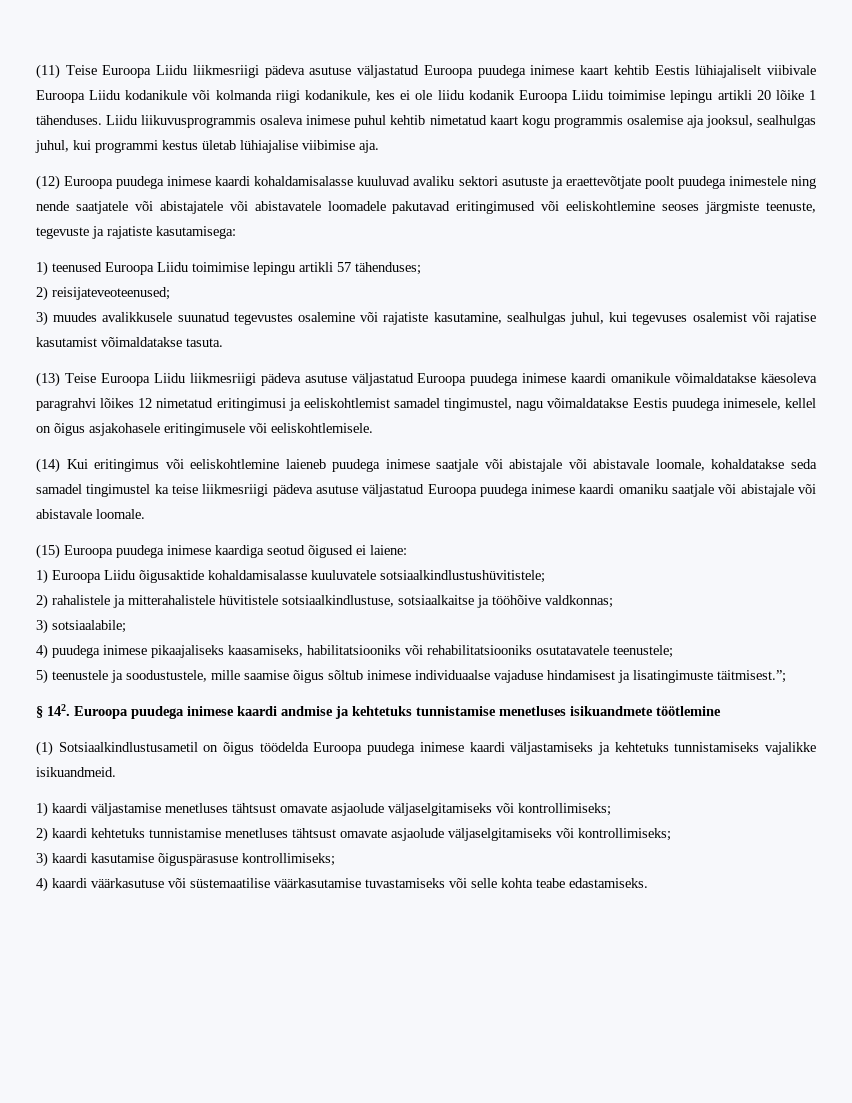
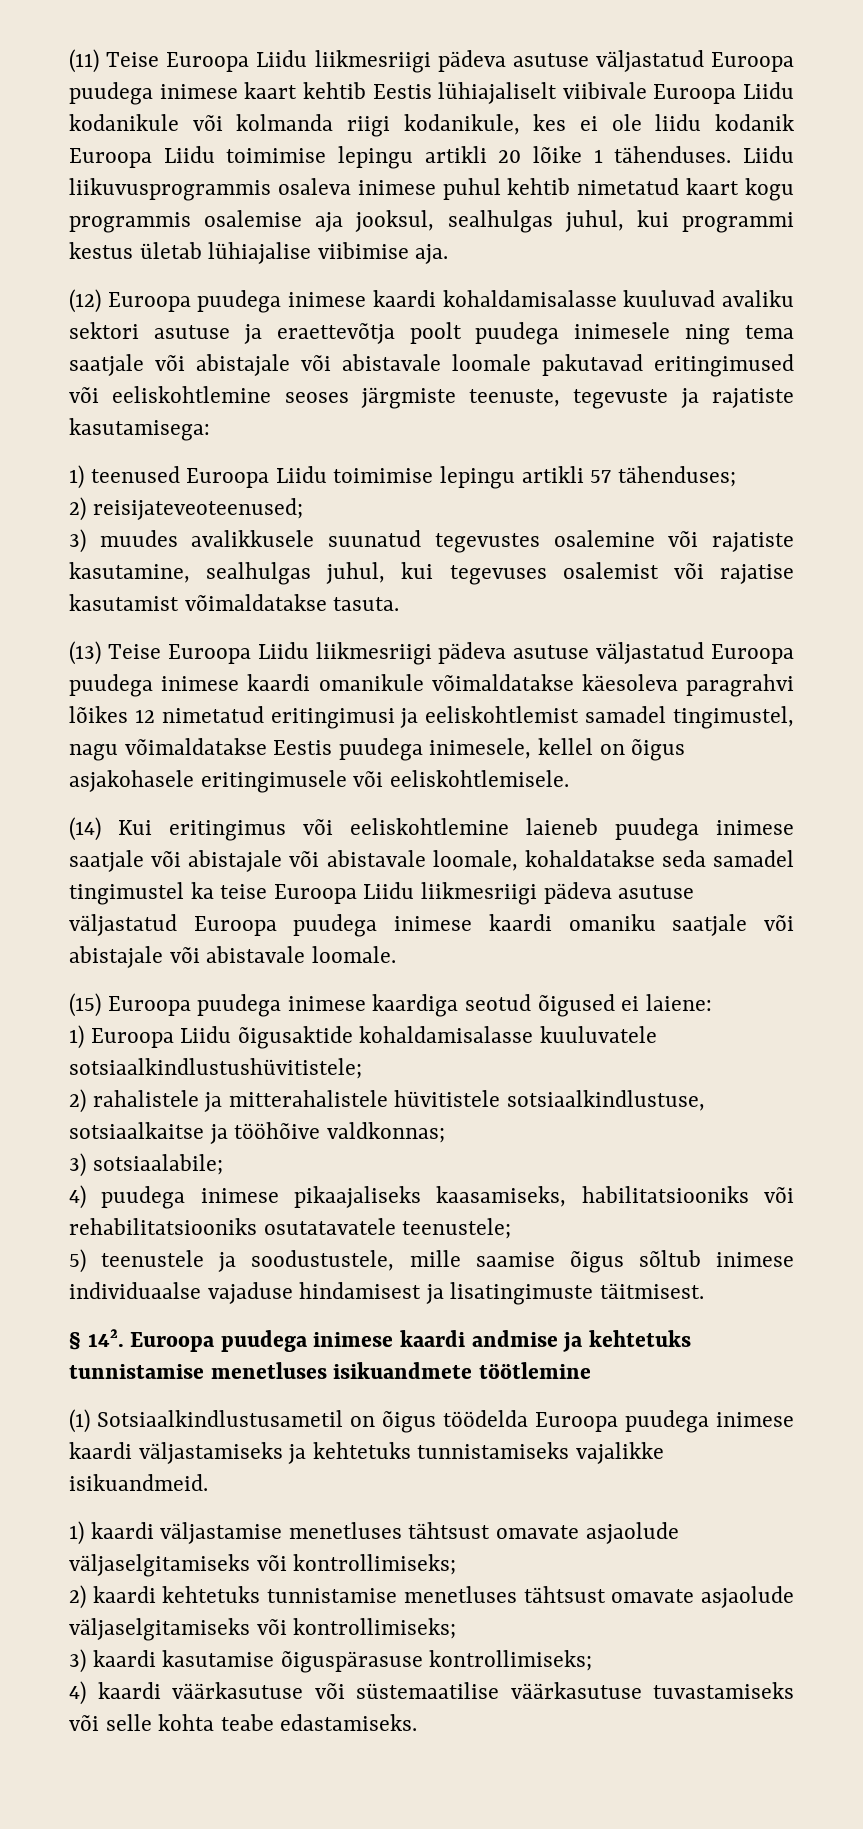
- (12) Euroopa puudega inimese kaardi kohaldamisalasse kuuluvad avaliku sektori asutuste ja eraettevõtjate poolt puudega inimestele ning nende saatjatele või abistajatele või abistavatele loomadele pakutavad eritingimused või eeliskohtlemine seoses järgmiste teenuste, tegevuste ja rajatiste kasutamisega:
+ (12) Euroopa puudega inimese kaardi kohaldamisalasse kuuluvad avaliku sektori asutuse ja eraettevõtja poolt puudega inimesele ning tema saatjale või abistajale või abistavale loomale pakutavad eritingimused või eeliskohtlemine seoses järgmiste teenuste, tegevuste ja rajatiste kasutamisega:
- (14) Kui eritingimus või eeliskohtlemine laieneb puudega inimese saatjale või abistajale või abistavale loomale, kohaldatakse seda samadel tingimustel ka teise liikmesriigi pädeva asutuse väljastatud Euroopa puudega inimese kaardi omaniku saatjale või abistajale või abistavale loomale.
+ (14) Kui eritingimus või eeliskohtlemine laieneb puudega inimese saatjale või abistajale või abistavale loomale, kohaldatakse seda samadel tingimustel ka teise Euroopa Liidu liikmesriigi pädeva asutuse väljastatud Euroopa puudega inimese kaardi omaniku saatjale või abistajale või abistavale loomale.
- 5) teenustele ja soodustustele, mille saamise õigus sõltub inimese individuaalse vajaduse hindamisest ja lisatingimuste täitmisest.”;
+ 5) teenustele ja soodustustele, mille saamise õigus sõltub inimese individuaalse vajaduse hindamisest ja lisatingimuste täitmisest.
- 4) kaardi väärkasutuse või süstemaatilise väärkasutamise tuvastamiseks või selle kohta teabe edastamiseks.
+ 4) kaardi väärkasutuse või süstemaatilise väärkasutuse tuvastamiseks või selle kohta teabe edastamiseks.

